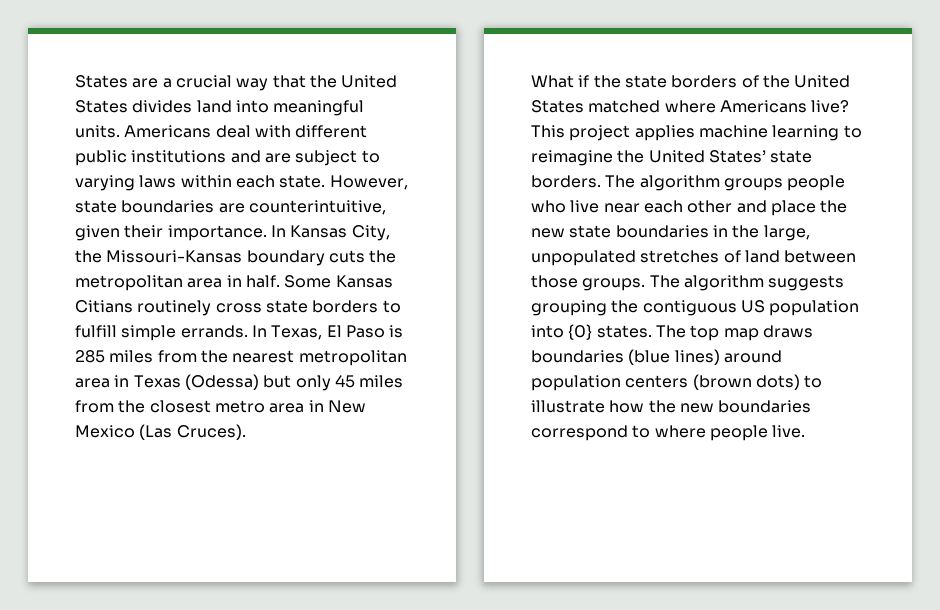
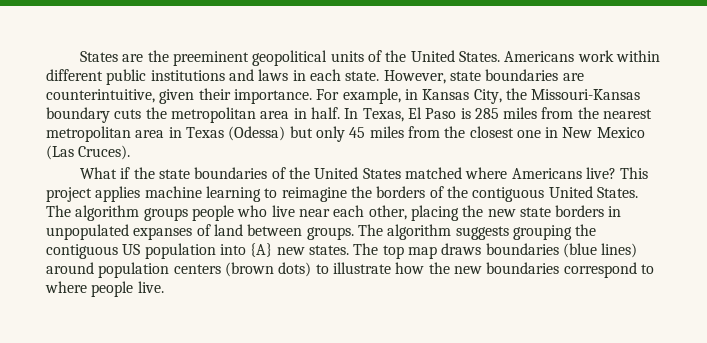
- States are a crucial way that the United States divides land into meaningful units. Americans deal with different public institutions and are subject to varying laws within each state.
+ States are the preeminent geopolitical units of the United States. Americans work within different public institutions and laws in each state.
- In Kansas City, the Missouri-Kansas boundary cuts the metropolitan area in half.
+ For example, in Kansas City, the Missouri-Kansas boundary cuts the metropolitan area in half.
- Some Kansas Citians routinely cross state borders to fulfill simple errands.
- In Texas, El Paso is 285 miles from the nearest metropolitan area in Texas (Odessa) but only 45 miles from the closest metro area in New Mexico (Las Cruces).
+ In Texas, El Paso is 285 miles from the nearest metropolitan area in Texas (Odessa) but only 45 miles from the closest one in New Mexico (Las Cruces).
- What if the state borders of the United States matched where Americans live?
+ What if the state boundaries of the United States matched where Americans live?
- This project applies machine learning to reimagine the United States’ state borders.
+ This project applies machine learning to reimagine the borders of the contiguous United States.
- The algorithm groups people who live near each other and place the new state boundaries in the large, unpopulated stretches of land between those groups.
+ The algorithm groups people who live near each other, placing the new state borders in unpopulated expanses of land between groups.
- The algorithm suggests grouping the contiguous US population into {0} states.
+ The algorithm suggests grouping the contiguous US population into {A} new states.

